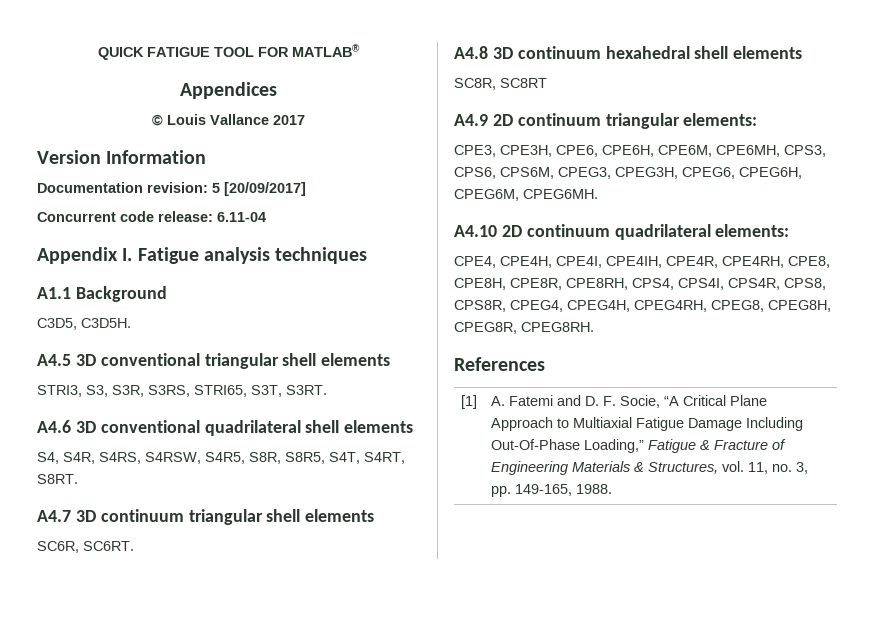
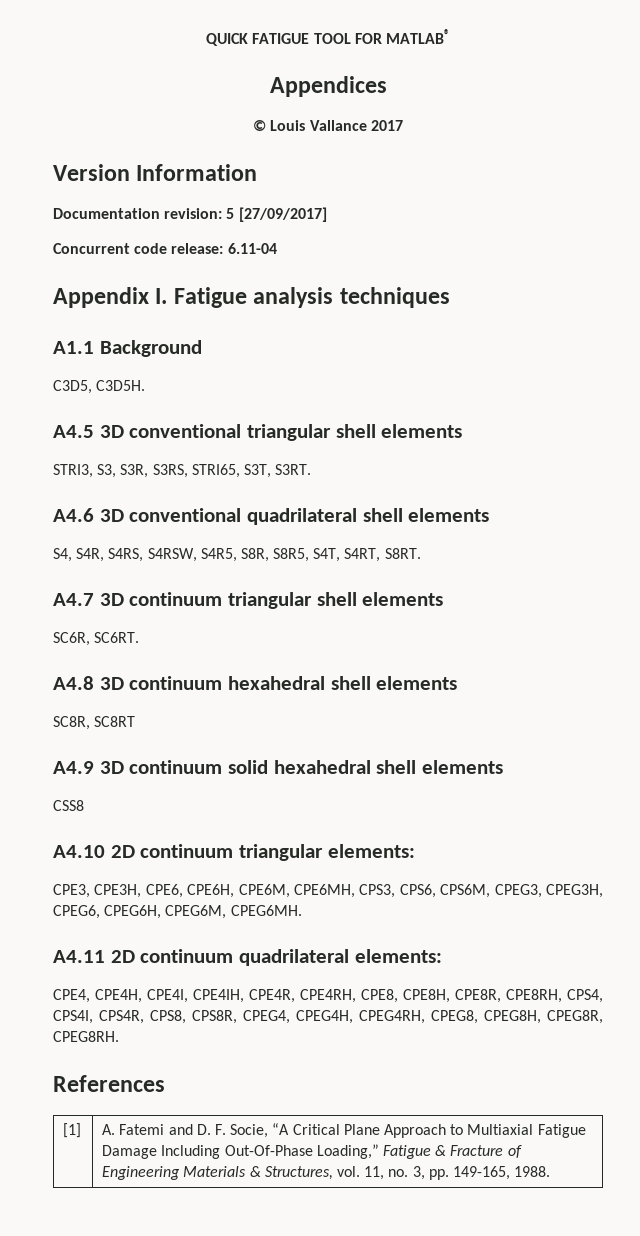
- Documentation revision: 5 [20/09/2017]
+ Documentation revision: 5 [27/09/2017]
- A4.9 2D continuum triangular elements:
+ A4.9 3D continuum solid hexahedral shell elements
+ CSS8
+ A4.10 2D continuum triangular elements:
- A4.10 2D continuum quadrilateral elements:
+ A4.11 2D continuum quadrilateral elements:

